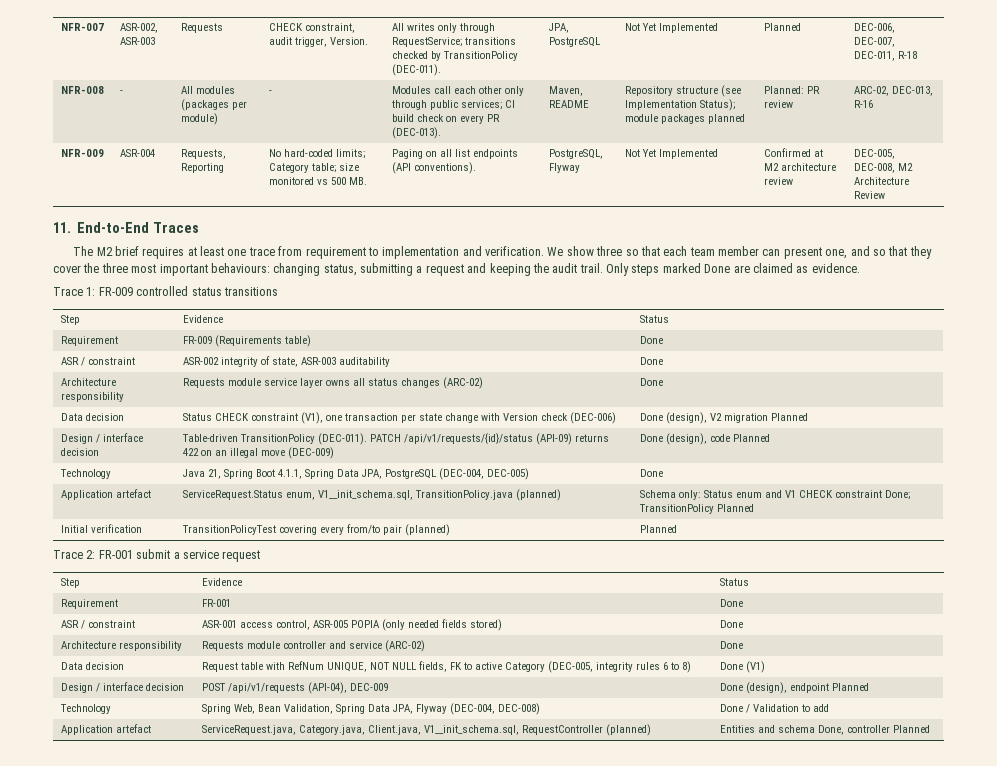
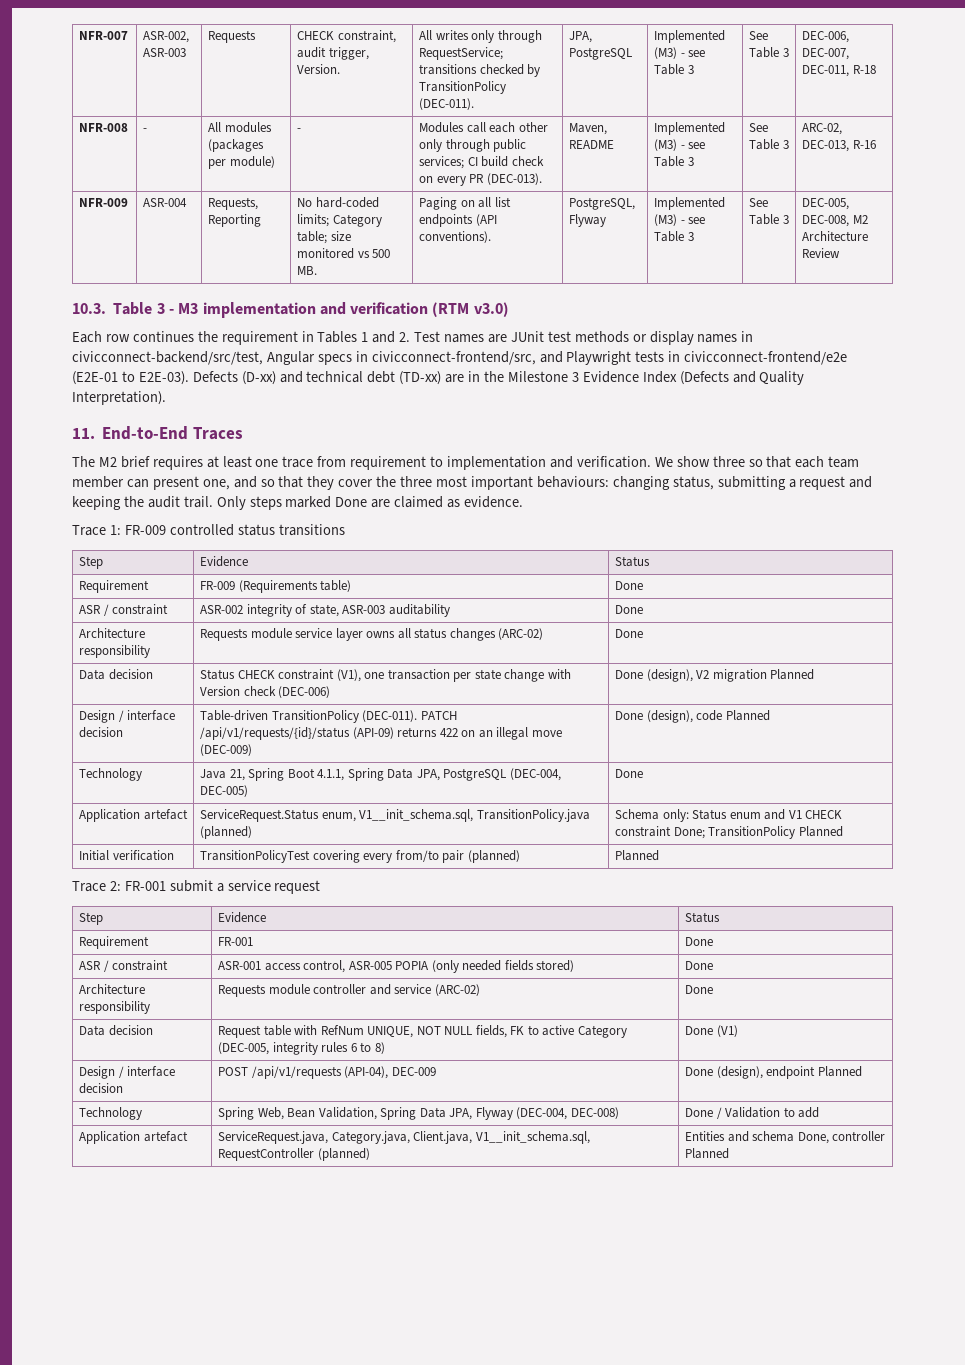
- NFR-007 | ASR-002, ASR-003 | Requests | CHECK constraint, audit trigger, Version. | All writes only through RequestService; transitions checked by TransitionPolicy (DEC-011). | JPA, PostgreSQL | Not Yet Implemented | Planned | DEC-006, DEC-007, DEC-011, R-18
+ NFR-007 | ASR-002, ASR-003 | Requests | CHECK constraint, audit trigger, Version. | All writes only through RequestService; transitions checked by TransitionPolicy (DEC-011). | JPA, PostgreSQL | Implemented (M3) - see Table 3 | See Table 3 | DEC-006, DEC-007, DEC-011, R-18
- NFR-008 | - | All modules (packages per module) | - | Modules call each other only through public services; CI build check on every PR (DEC-013). | Maven, README | Repository structure (see Implementation Status); module packages planned | Planned: PR review | ARC-02, DEC-013, R-16
+ NFR-008 | - | All modules (packages per module) | - | Modules call each other only through public services; CI build check on every PR (DEC-013). | Maven, README | Implemented (M3) - see Table 3 | See Table 3 | ARC-02, DEC-013, R-16
- NFR-009 | ASR-004 | Requests, Reporting | No hard-coded limits; Category table; size monitored vs 500 MB. | Paging on all list endpoints (API conventions). | PostgreSQL, Flyway | Not Yet Implemented | Confirmed at M2 architecture review | DEC-005, DEC-008, M2 Architecture Review
+ NFR-009 | ASR-004 | Requests, Reporting | No hard-coded limits; Category table; size monitored vs 500 MB. | Paging on all list endpoints (API conventions). | PostgreSQL, Flyway | Implemented (M3) - see Table 3 | See Table 3 | DEC-005, DEC-008, M2 Architecture Review
+ 10.3. Table 3 - M3 implementation and verification (RTM v3.0)
+ Each row continues the requirement in Tables 1 and 2. Test names are JUnit test methods or display names in civicconnect-backend/src/test, Angular specs in civicconnect-frontend/src, and Playwright tests in civicconnect-frontend/e2e (E2E-01 to E2E-03). Defects (D-xx) and technical debt (TD-xx) are in the Milestone 3 Evidence Index (Defects and Quality Interpretation).

